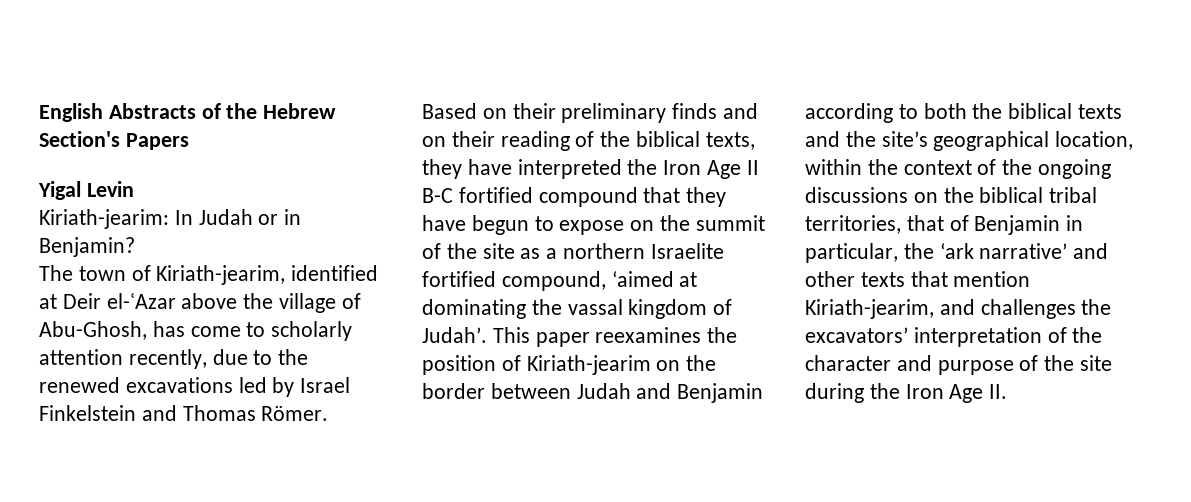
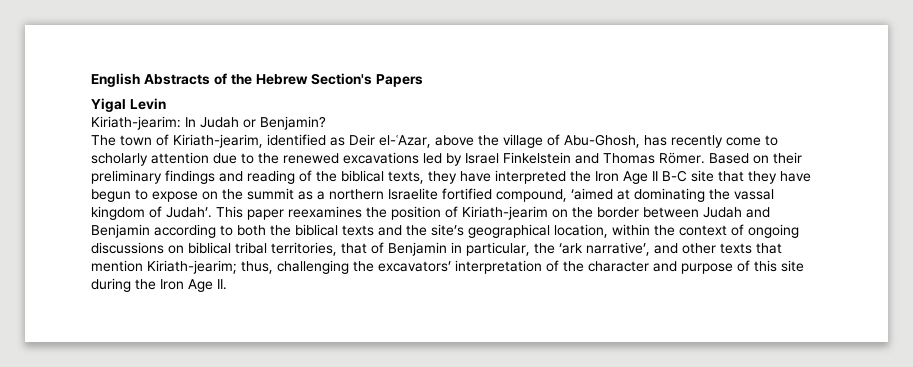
- Kiriath-jearim: In Judah or in Benjamin?
+ Kiriath-jearim: In Judah or Benjamin?
- The town of Kiriath-jearim, identified at Deir el-ʿAzar above the village of Abu-Ghosh, has come to scholarly attention recently, due to the renewed excavations led by Israel Finkelstein and Thomas Römer.
+ The town of Kiriath-jearim, identified as Deir el-ʿAzar, above the village of Abu-Ghosh, has recently come to scholarly attention due to the renewed excavations led by Israel Finkelstein and Thomas Römer.
- Based on their preliminary finds and on their reading of the biblical texts, they have interpreted the Iron Age II B-C fortified compound that they have begun to expose on the summit of the site as a northern Israelite fortified compound, ‘aimed at dominating the vassal kingdom of Judah’.
+ Based on their preliminary findings and reading of the biblical texts, they have interpreted the Iron Age II B-C site that they have begun to expose on the summit as a northern Israelite fortified compound, ‘aimed at dominating the vassal kingdom of Judah’.
- This paper reexamines the position of Kiriath-jearim on the border between Judah and Benjamin according to both the biblical texts and the site’s geographical location, within the context of the ongoing discussions on the biblical tribal territories, that of Benjamin in particular, the ‘ark narrative’ and other texts that mention Kiriath-jearim, and challenges the excavators’ interpretation of the character and purpose of the site during the Iron Age II.
+ This paper reexamines the position of Kiriath-jearim on the border between Judah and Benjamin according to both the biblical texts and the site’s geographical location, within the context of ongoing discussions on biblical tribal territories, that of Benjamin in particular, the ‘ark narrative’, and other texts that mention Kiriath-jearim; thus, challenging the excavators’ interpretation of the character and purpose of this site during the Iron Age II.

